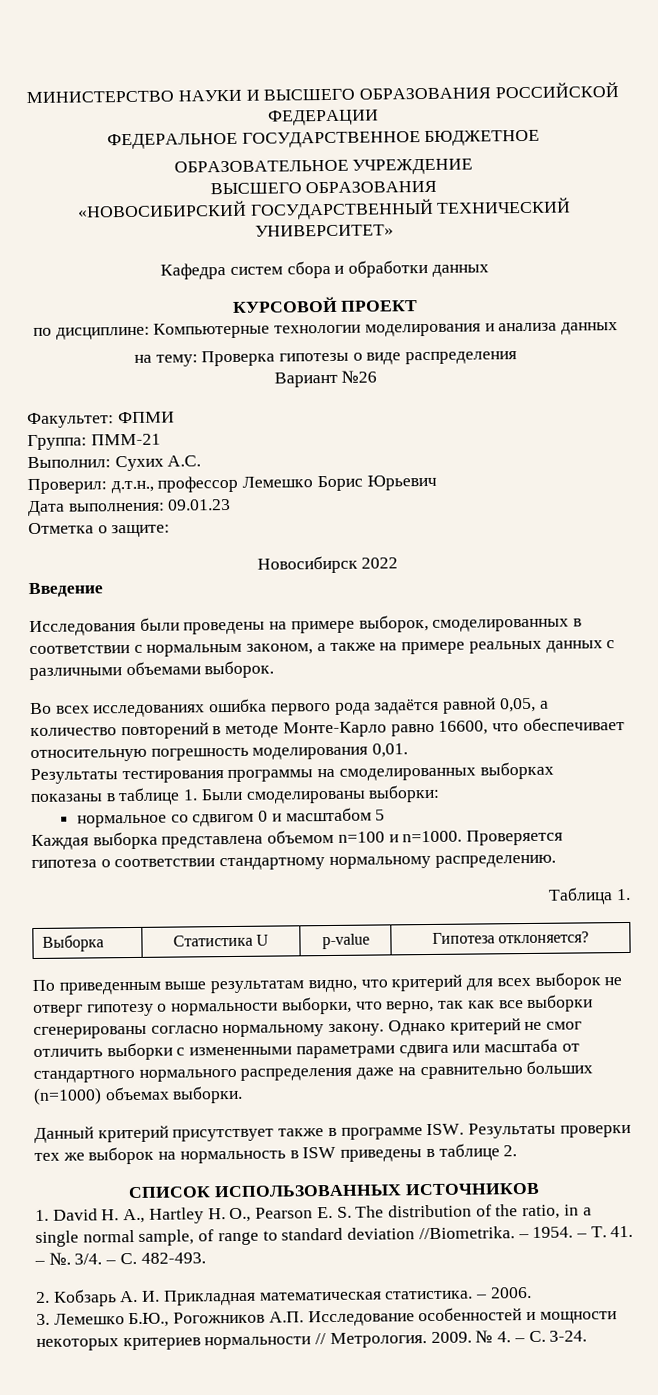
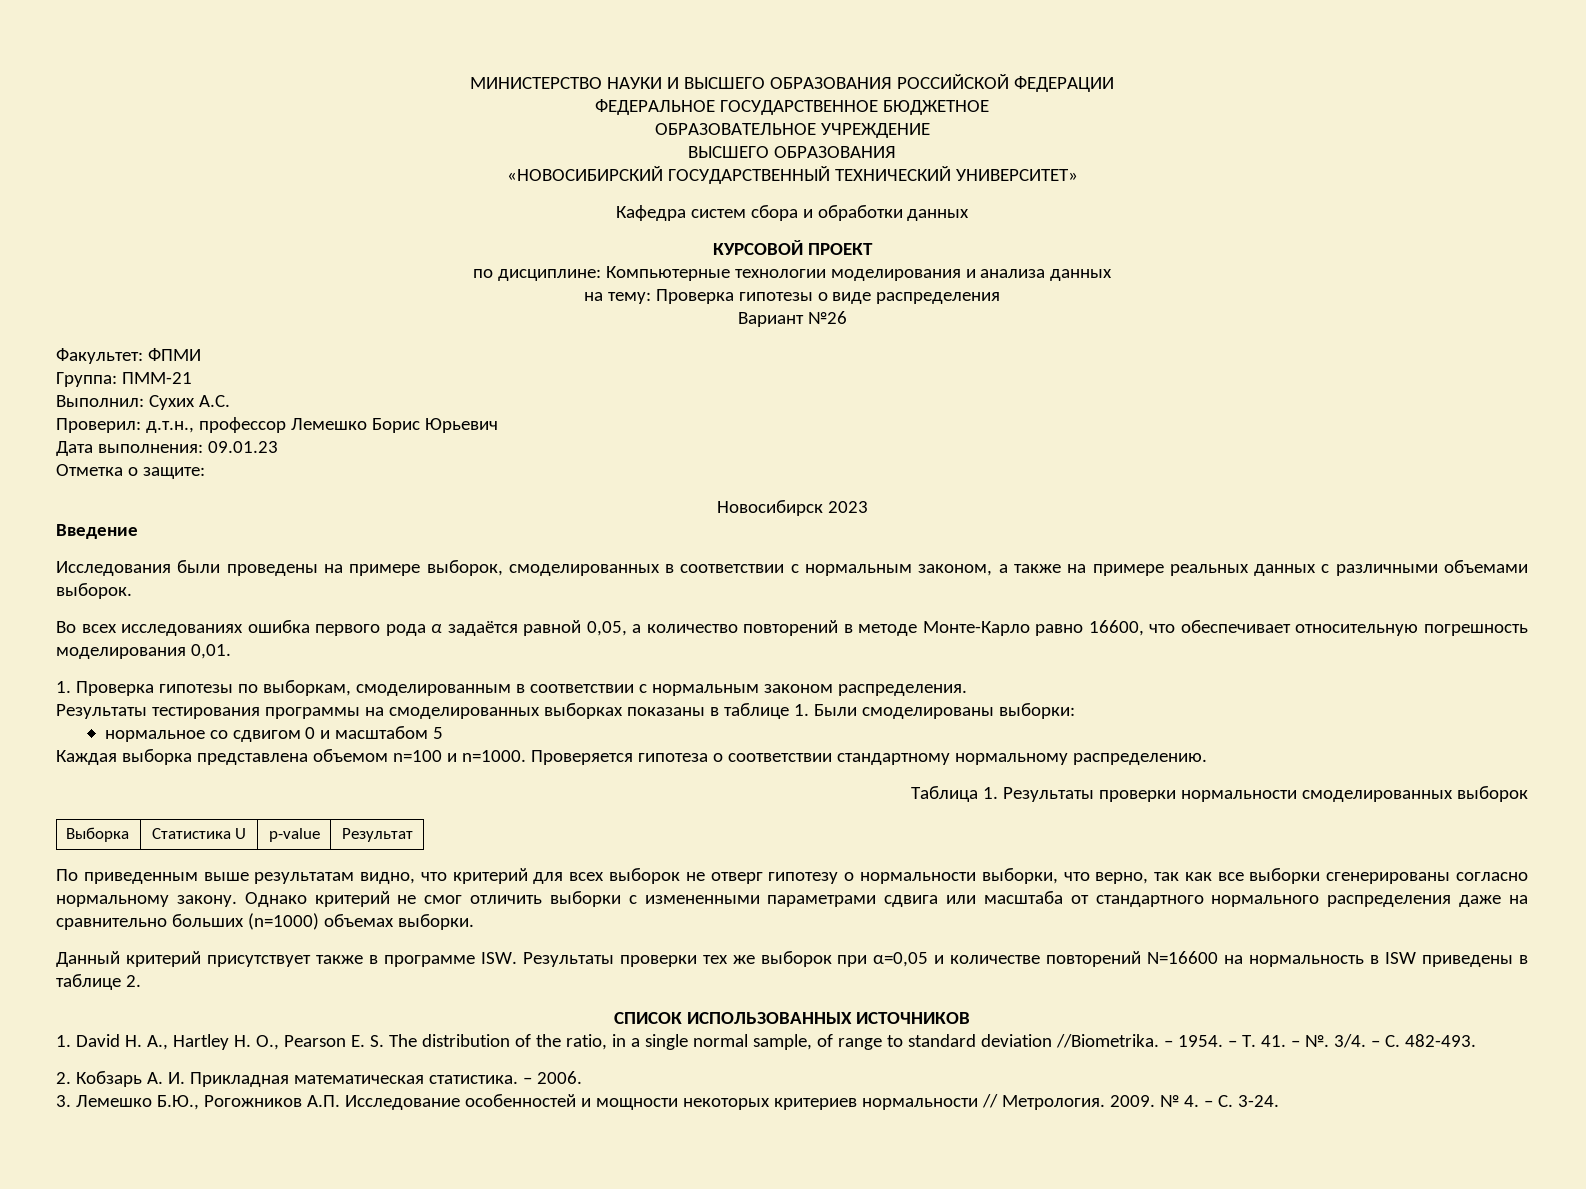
- Новосибирск 2022
+ Новосибирск 2023
- Во всех исследованиях ошибка первого рода задаётся равной 0,05, а количество повторений в методе Монте-Карло равно 16600, что обеспечивает относительную погрешность моделирования 0,01.
+ Во всех исследованиях ошибка первого рода α задаётся равной 0,05, а количество повторений в методе Монте-Карло равно 16600, что обеспечивает относительную погрешность моделирования 0,01.
+ 1. Проверка гипотезы по выборкам, смоделированным в соответствии с нормальным законом распределения.
- Таблица 1.
+ Таблица 1. Результаты проверки нормальности смоделированных выборок
- Выборка | Статистика U | p-value | Гипотеза отклоняется?
+ Выборка | Статистика U | p-value | Результат
- Данный критерий присутствует также в программе ISW. Результаты проверки тех же выборок на нормальность в ISW приведены в таблице 2.
+ Данный критерий присутствует также в программе ISW. Результаты проверки тех же выборок при α=0,05 и количестве повторений N=16600 на нормальность в ISW приведены в таблице 2.

